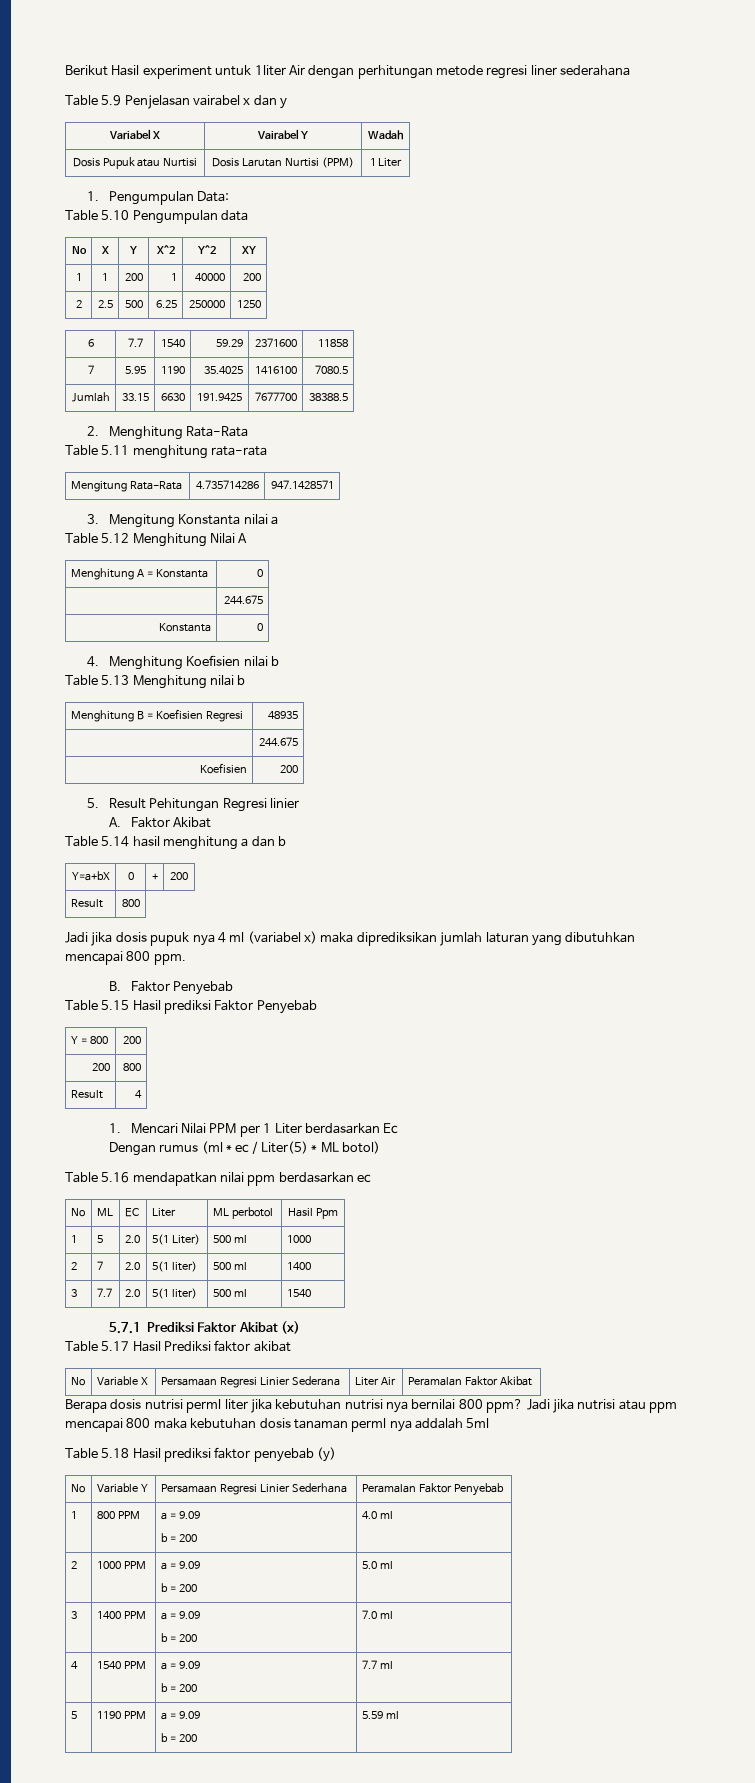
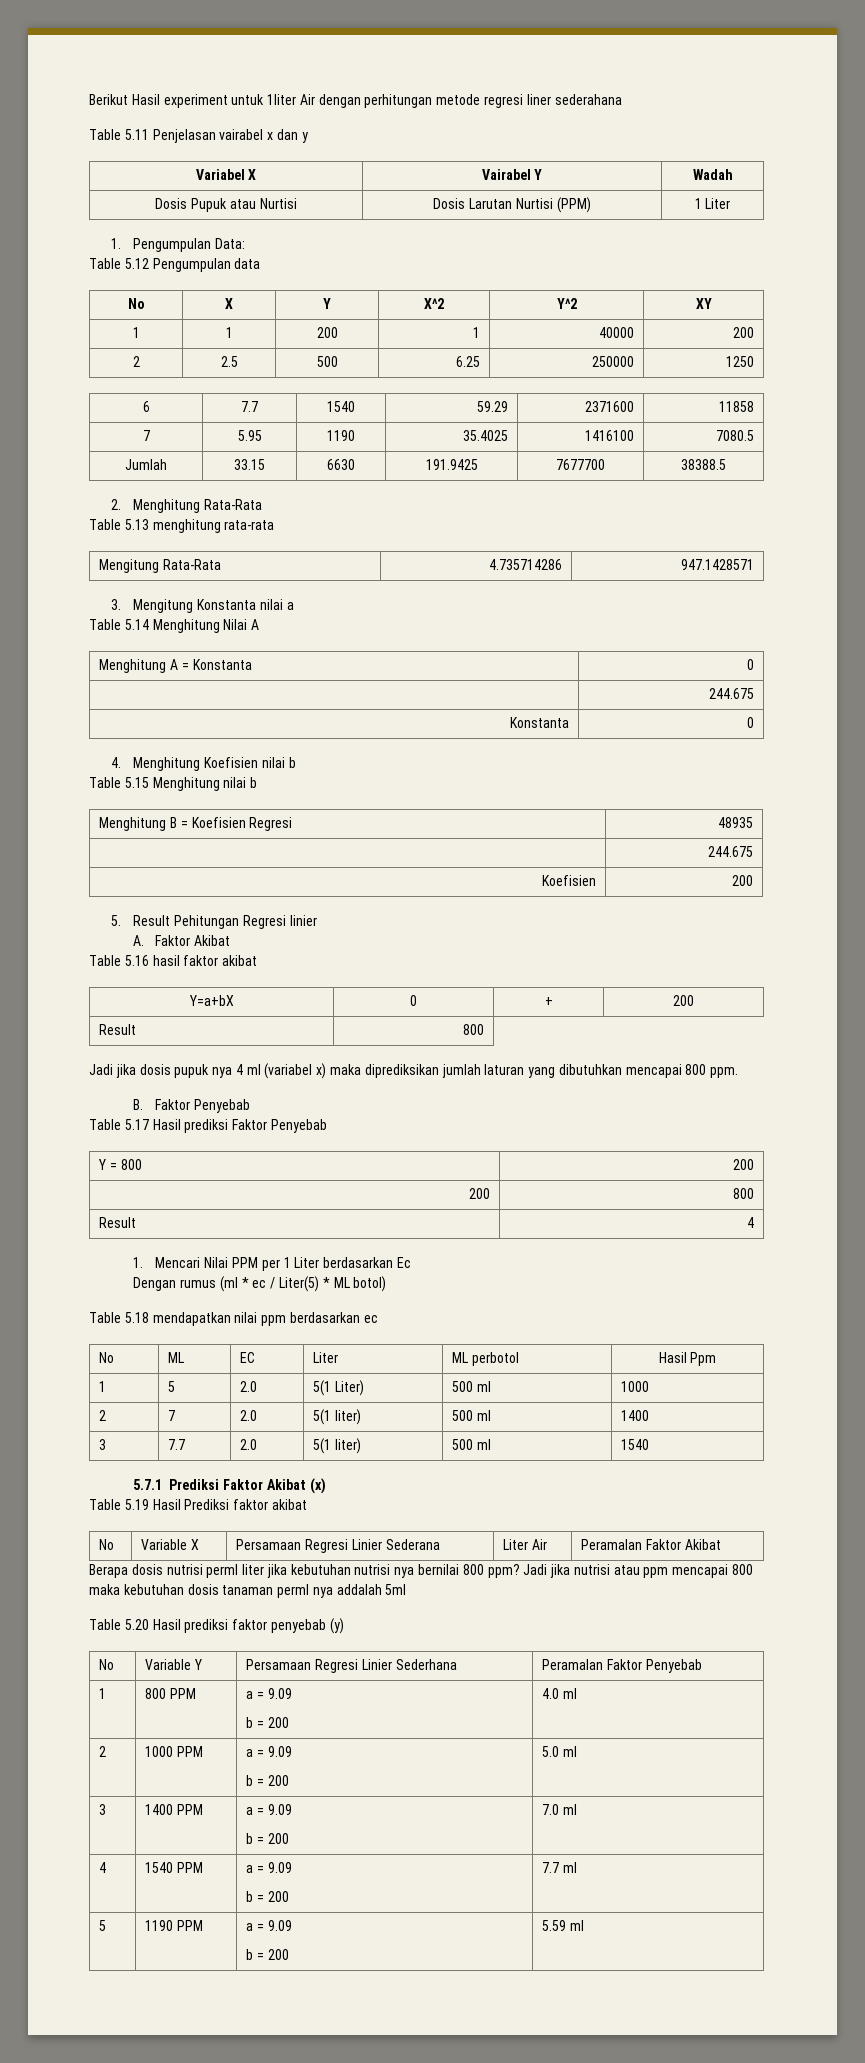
- Table 5.9 Penjelasan vairabel x dan y
+ Table 5.11 Penjelasan vairabel x dan y
- Table 5.10 Pengumpulan data
+ Table 5.12 Pengumpulan data
- Table 5.11 menghitung rata-rata
+ Table 5.13 menghitung rata-rata
- Table 5.12 Menghitung Nilai A
+ Table 5.14 Menghitung Nilai A
- Table 5.13 Menghitung nilai b
+ Table 5.15 Menghitung nilai b
- Table 5.14 hasil menghitung a dan b
+ Table 5.16 hasil faktor akibat
- Table 5.15 Hasil prediksi Faktor Penyebab
+ Table 5.17 Hasil prediksi Faktor Penyebab
- Table 5.16 mendapatkan nilai ppm berdasarkan ec
+ Table 5.18 mendapatkan nilai ppm berdasarkan ec
- Table 5.17 Hasil Prediksi faktor akibat
+ Table 5.19 Hasil Prediksi faktor akibat
- Table 5.18 Hasil prediksi faktor penyebab (y)
+ Table 5.20 Hasil prediksi faktor penyebab (y)

